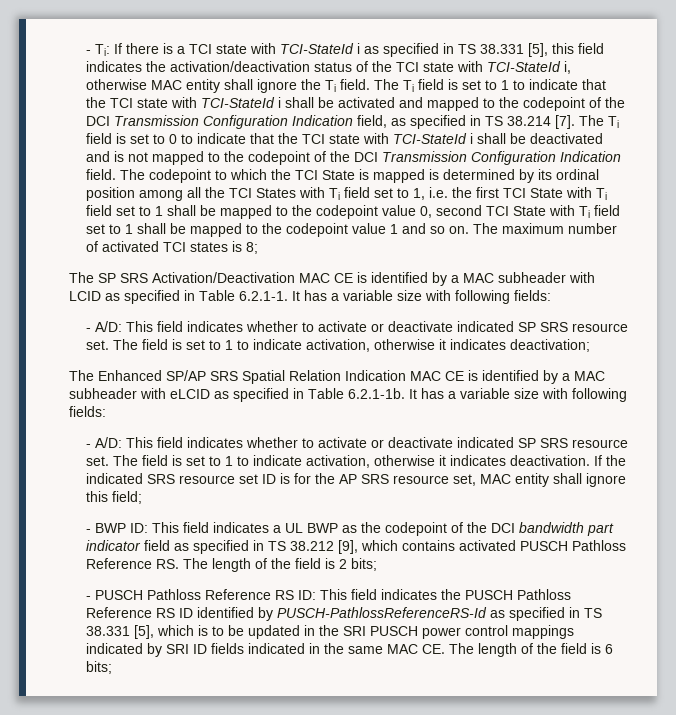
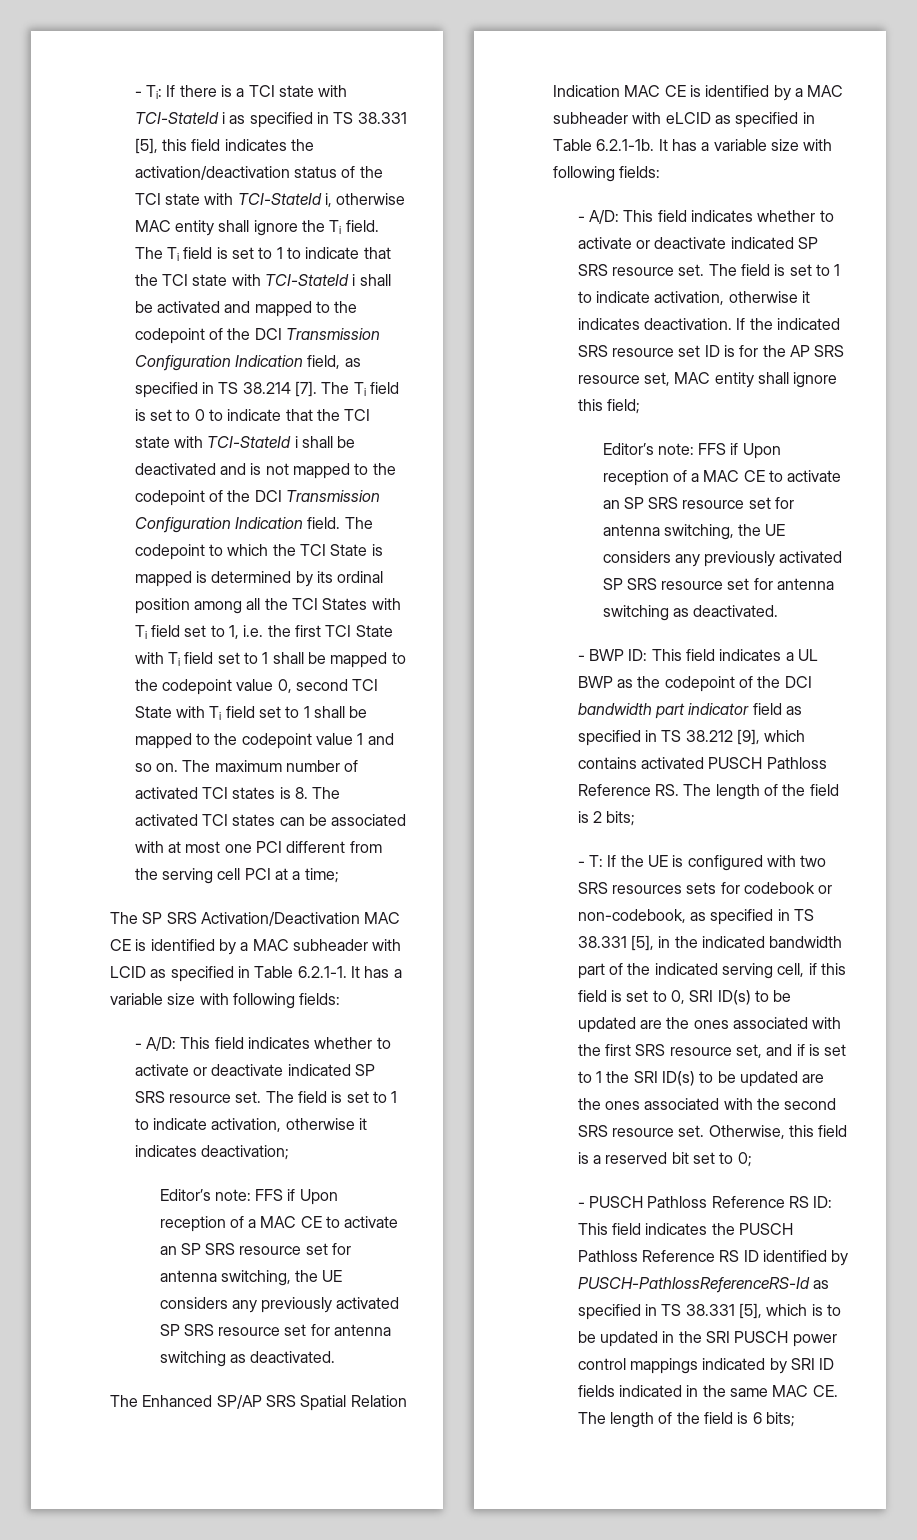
- The maximum number of activated TCI states is 8;
+ The maximum number of activated TCI states is 8. The activated TCI states can be associated with at most one PCI different from the serving cell PCI at a time;
  The field is set to 1 to indicate activation, otherwise it indicates deactivation;
+ Editor’s note: FFS if Upon reception of a MAC CE to activate an SP SRS resource set for antenna switching, the UE considers any previously activated SP SRS resource set for antenna switching as deactivated.
  If the indicated SRS resource set ID is for the AP SRS resource set, MAC entity shall ignore this field;
+ Editor’s note: FFS if Upon reception of a MAC CE to activate an SP SRS resource set for antenna switching, the UE considers any previously activated SP SRS resource set for antenna switching as deactivated.
+ - T: If the UE is configured with two SRS resources sets for codebook or non-codebook, as specified in TS 38.331 [5], in the indicated bandwidth part of the indicated serving cell, if this field is set to 0, SRI ID(s) to be updated are the ones associated with the first SRS resource set, and if is set to 1 the SRI ID(s) to be updated are the ones associated with the second SRS resource set. Otherwise, this field is a reserved bit set to 0;

